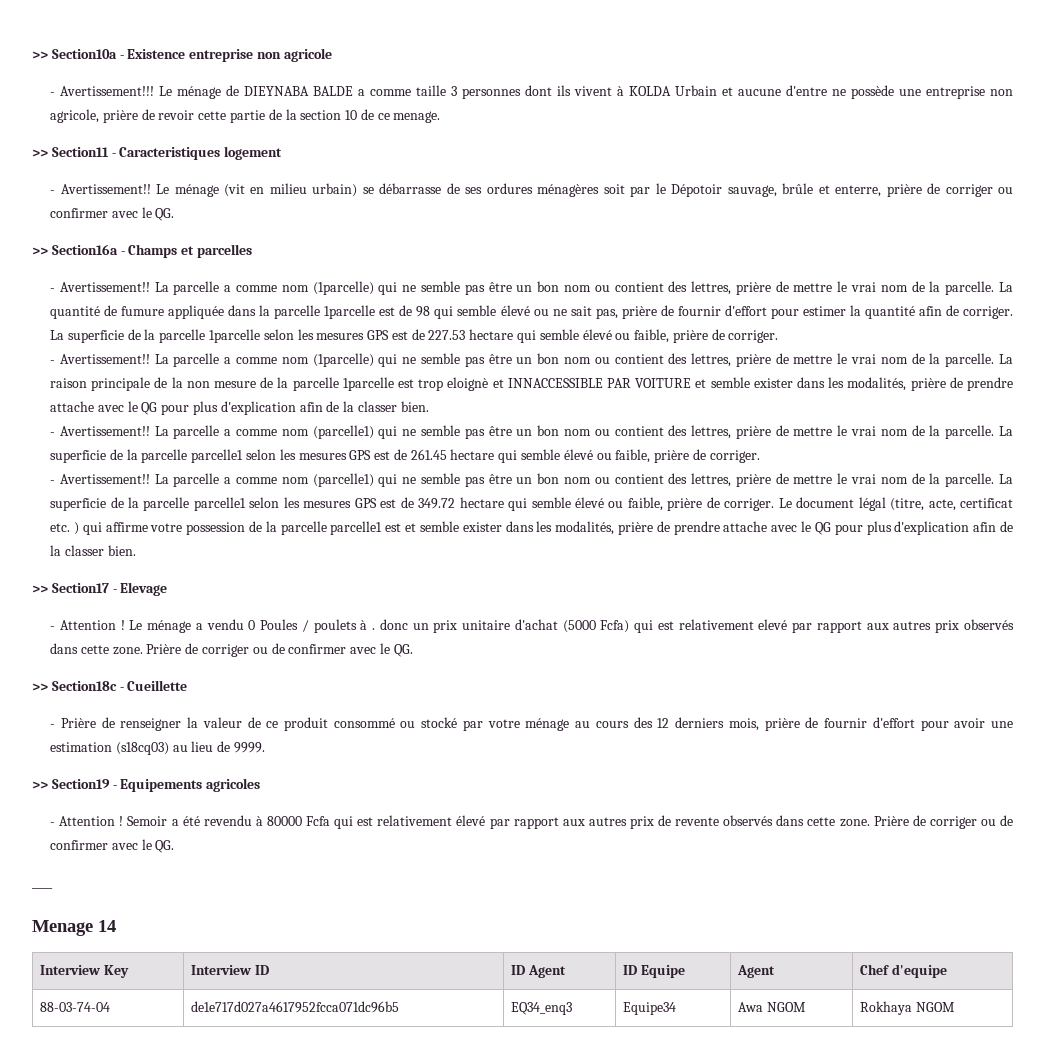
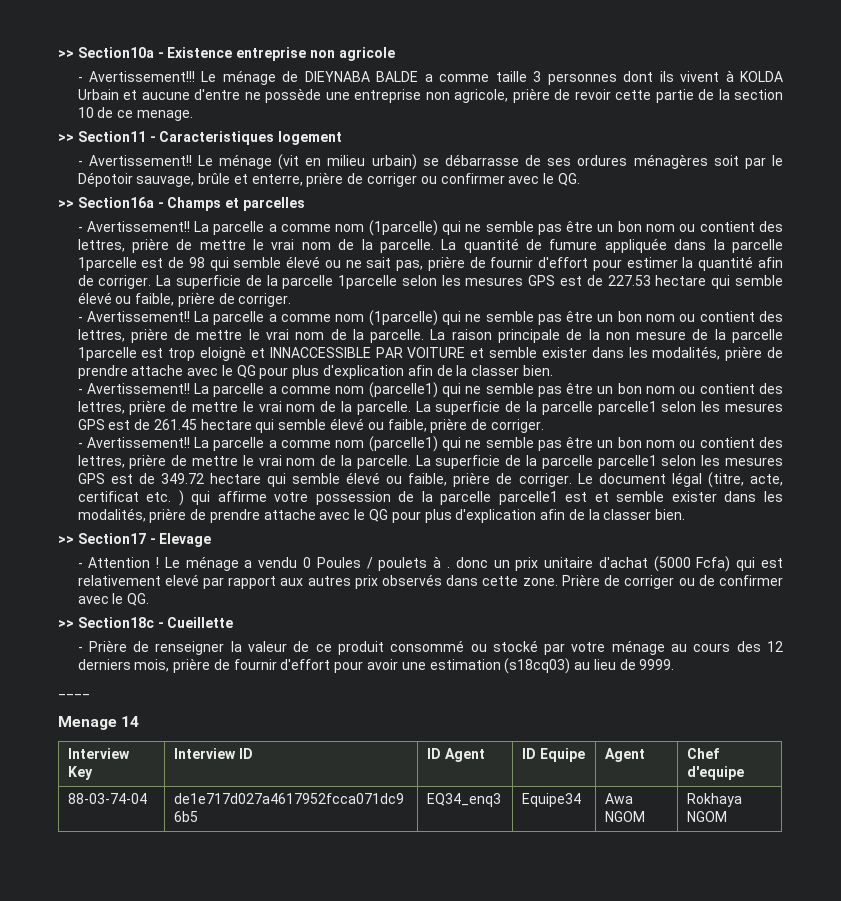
- >> Section19 - Equipements agricoles
- - Attention ! Semoir a été revendu à 80000 Fcfa qui est relativement élevé par rapport aux autres prix de revente observés dans cette zone. Prière de corriger ou de confirmer avec le QG.

